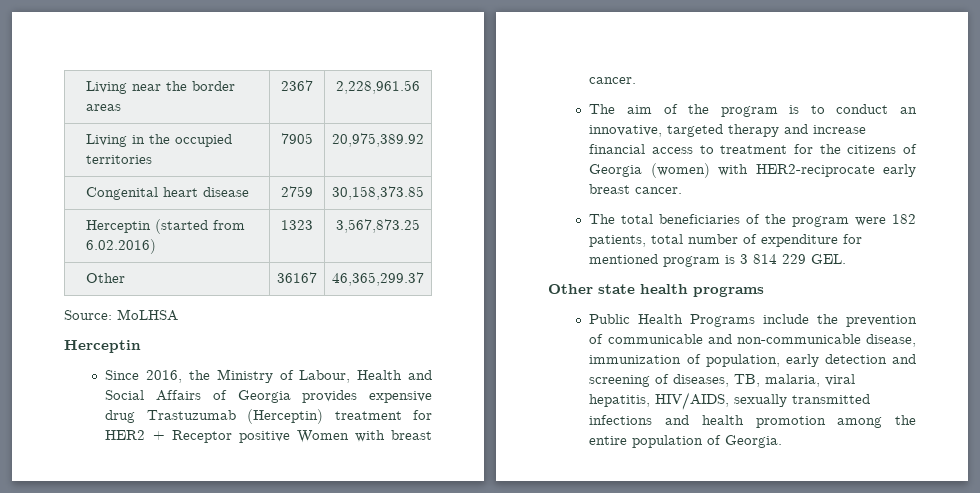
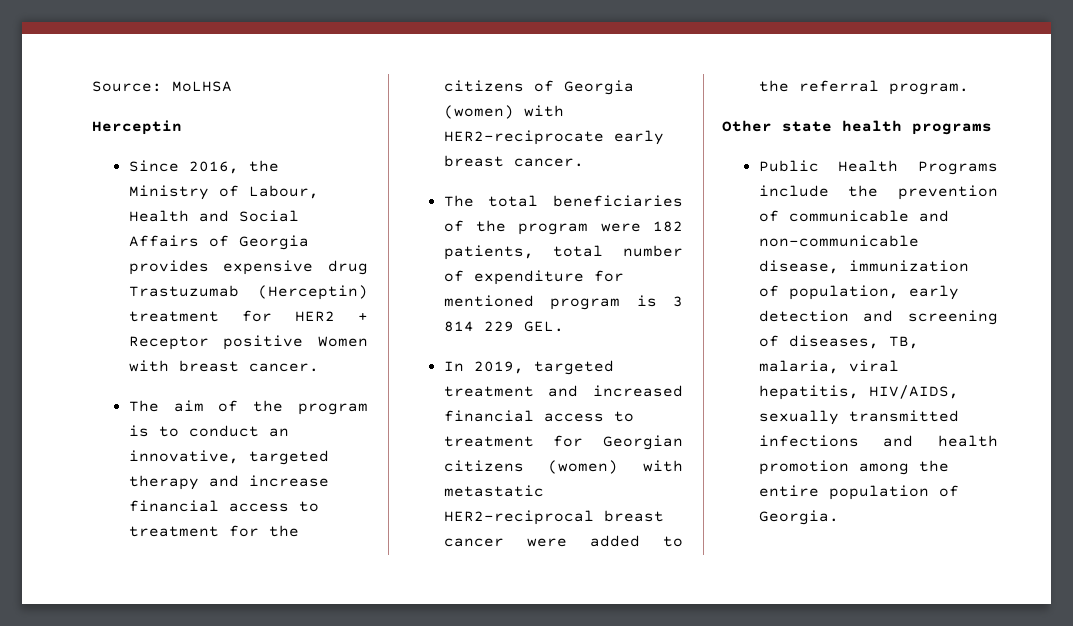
- Living near the border areas | 2367 | 2,228,961.56
- Living in the occupied territories | 7905 | 20,975,389.92
- Congenital heart disease | 2759 | 30,158,373.85
- Herceptin (started from 6.02.2016) | 1323 | 3,567,873.25
- Other | 36167 | 46,365,299.37
+ In 2019, targeted treatment and increased financial access to treatment for Georgian citizens (women) with metastatic HER2-reciprocal breast cancer were added to the referral program.

